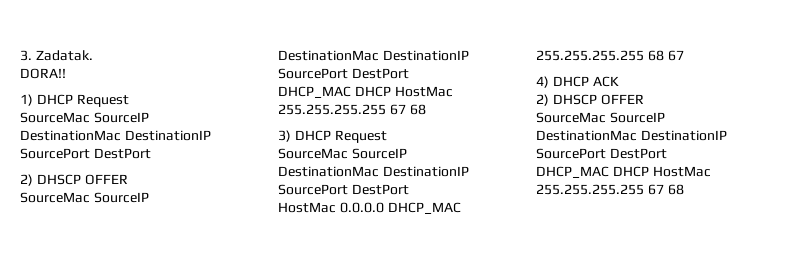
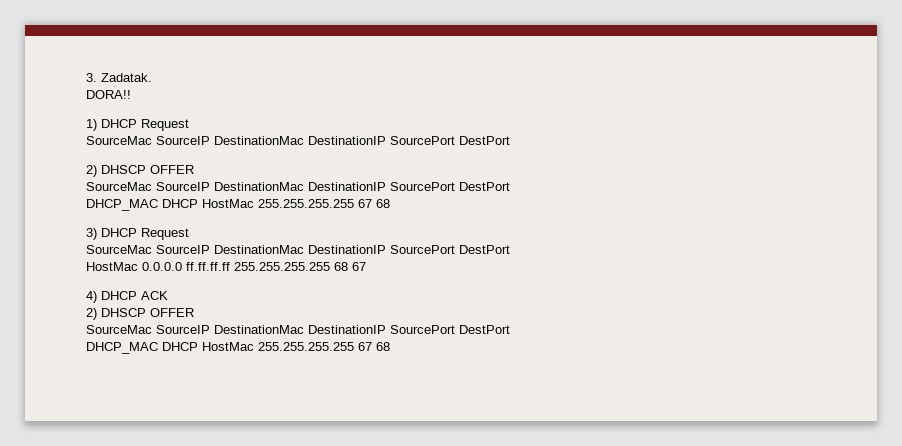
- HostMac 0.0.0.0 DHCP_MAC 255.255.255.255 68 67
+ HostMac 0.0.0.0 ff.ff.ff.ff 255.255.255.255 68 67

